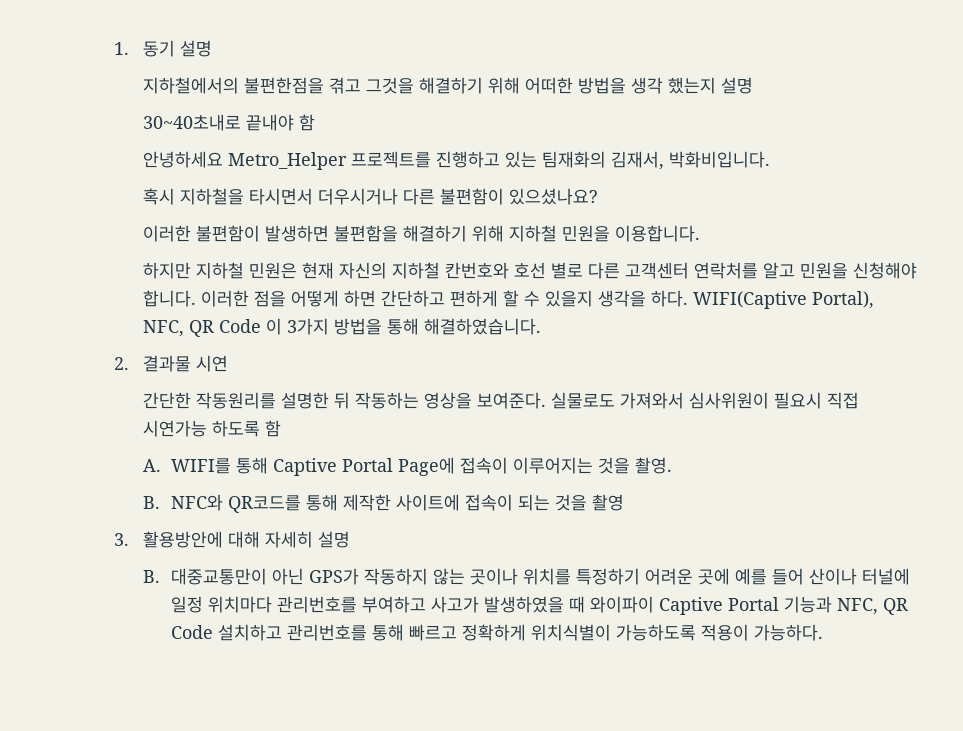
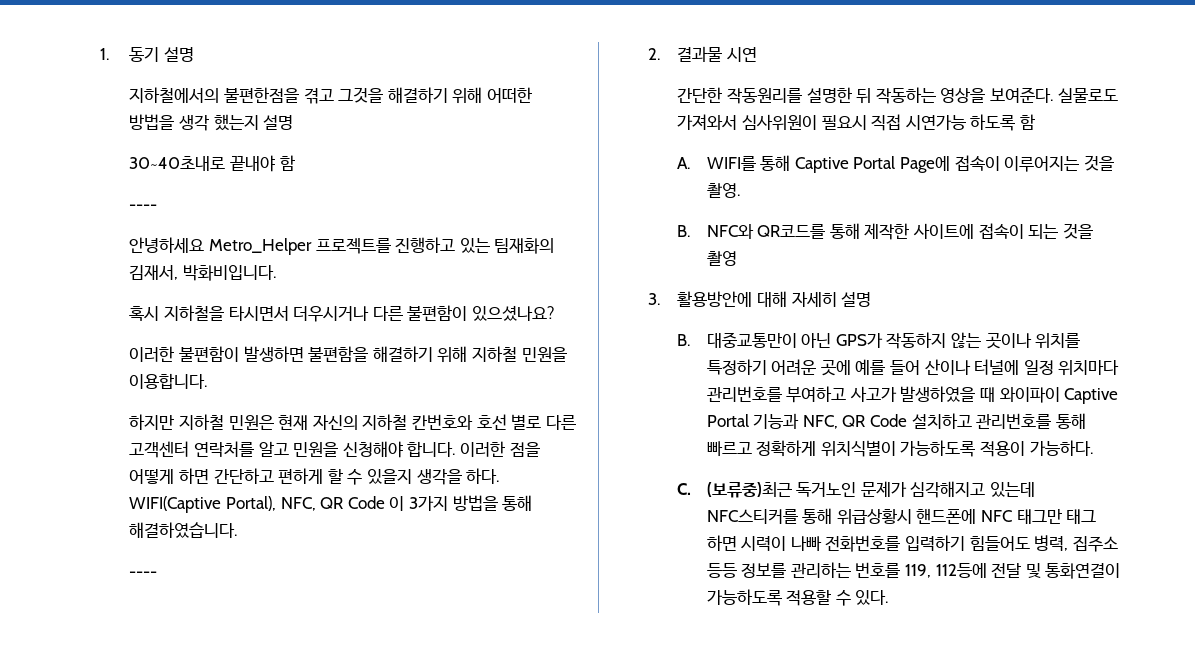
  30~40초내로 끝내야 함
+ ----
  WIFI(Captive Portal), NFC, QR Code 이 3가지 방법을 통해 해결하였습니다.
+ ----
+ C. (보류중)최근 독거노인 문제가 심각해지고 있는데 NFC스티커를 통해 위급상황시 핸드폰에 NFC 태그만 태그 하면 시력이 나빠 전화번호를 입력하기 힘들어도 병력, 집주소 등등 정보를 관리하는 번호를 119, 112등에 전달 및 통화연결이 가능하도록 적용할 수 있다.

